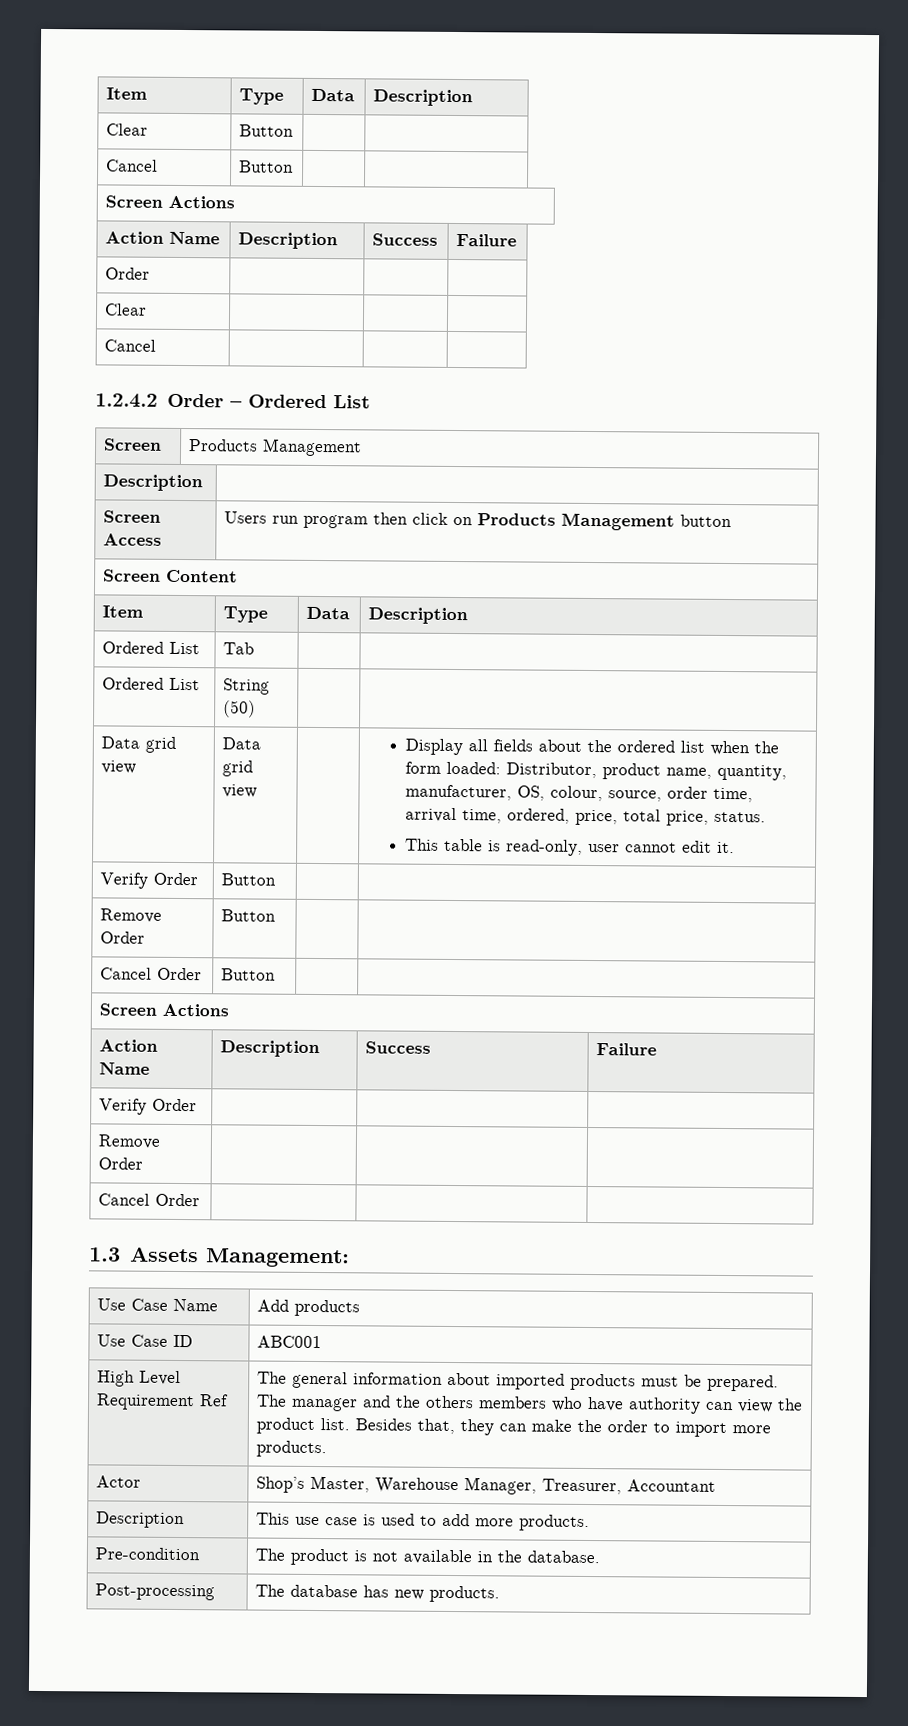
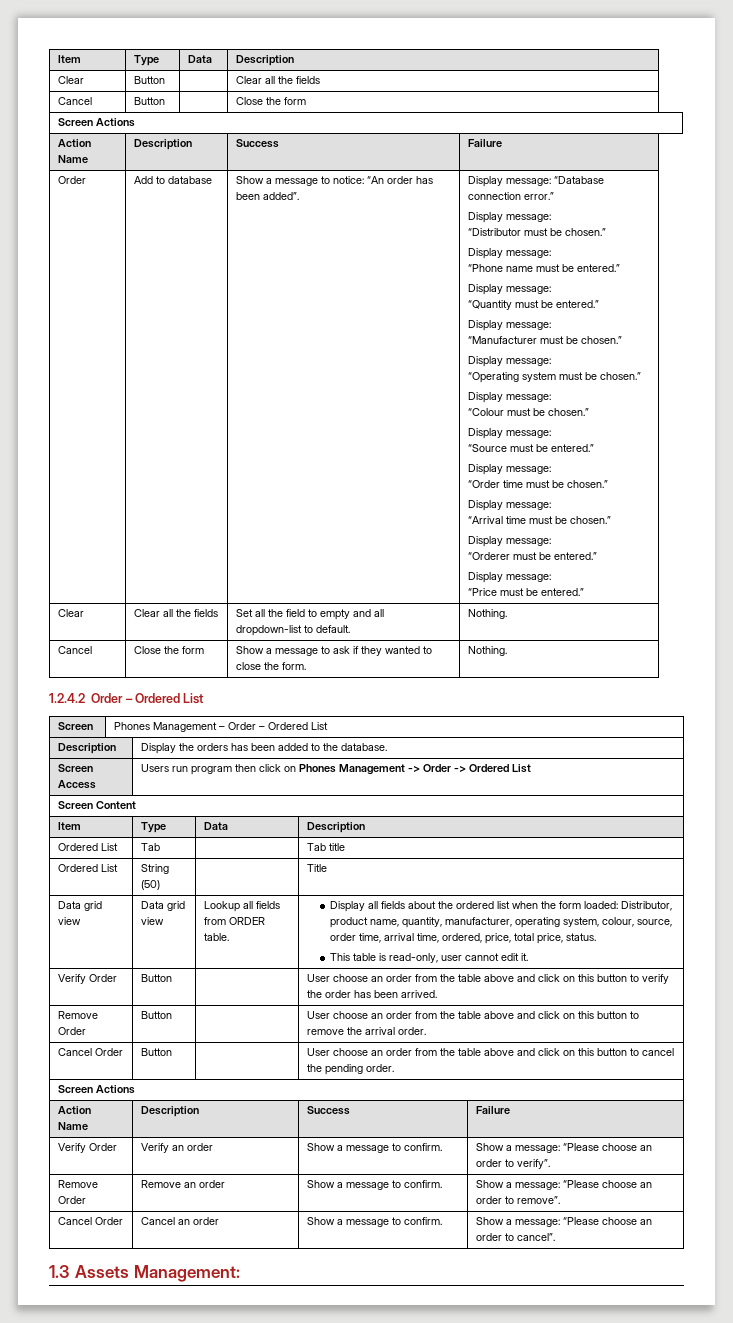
- Clear | Button | |
+ Clear | Button | | Clear all the fields
- Cancel | Button | |
+ Cancel | Button | | Close the form
- Clear | | |
- Cancel | | |
+ Add to database | Show a message to notice: “An order has been added”. | Display message: “Database connection error.”
+ Display message:
+ “Distributor must be chosen.”
+ Display message:
+ “Phone name must be entered.”
+ Display message:
+ “Quantity must be entered.”
+ Display message:
+ “Manufacturer must be chosen.”
+ Display message:
+ “Operating system must be chosen.”
+ Display message:
+ “Colour must be chosen.”
+ Display message:
+ “Source must be entered.”
+ Display message:
+ “Order time must be chosen.”
+ Display message:
+ “Arrival time must be chosen.”
+ Display message:
+ “Orderer must be entered.”
+ Display message:
+ “Price must be entered.”
+ Clear | Clear all the fields | Set all the field to empty and all dropdown-list to default. | Nothing.
+ Cancel | Close the form | Show a message to ask if they wanted to close the form. | Nothing.
- Screen | Products Management
- Description |
+ Screen | Phones Management – Order – Ordered List
+ Description | Display the orders has been added to the database.
- Screen Access | Users run program then click on Products Management button
+ Screen Access | Users run program then click on Phones Management -> Order -> Ordered List
- Ordered List | Tab | |
+ Ordered List | Tab | | Tab title
- Ordered List | String (50) | |
+ Ordered List | String (50) | | Title
+ Lookup all fields from ORDER table.
- Display all fields about the ordered list when the form loaded: Distributor, product name, quantity, manufacturer, OS, colour, source, order time, arrival time, ordered, price, total price, status.
+ Display all fields about the ordered list when the form loaded: Distributor, product name, quantity, manufacturer, operating system, colour, source, order time, arrival time, ordered, price, total price, status.
- Verify Order | Button | |
- Remove Order | Button | |
- Cancel Order | Button | |
+ Verify Order | Button | | User choose an order from the table above and click on this button to verify the order has been arrived.
+ Remove Order | Button | | User choose an order from the table above and click on this button to remove the arrival order.
+ Cancel Order | Button | | User choose an order from the table above and click on this button to cancel the pending order.
- Verify Order | | |
- Remove Order | | |
- Cancel Order | | |
+ Verify Order | Verify an order | Show a message to confirm. | Show a message: “Please choose an order to verify”.
+ Remove Order | Remove an order | Show a message to confirm. | Show a message: “Please choose an order to remove”.
+ Cancel Order | Cancel an order | Show a message to confirm. | Show a message: “Please choose an order to cancel”.
  1.3 Assets Management:
- Use Case Name | Add products
- Use Case ID | ABC001
- High Level Requirement Ref | The general information about imported products must be prepared. The manager and the others members who have authority can view the product list. Besides that, they can make the order to import more products.
- Actor | Shop’s Master, Warehouse Manager, Treasurer, Accountant
- Description | This use case is used to add more products.
- Pre-condition | The product is not available in the database.
- Post-processing | The database has new products.

